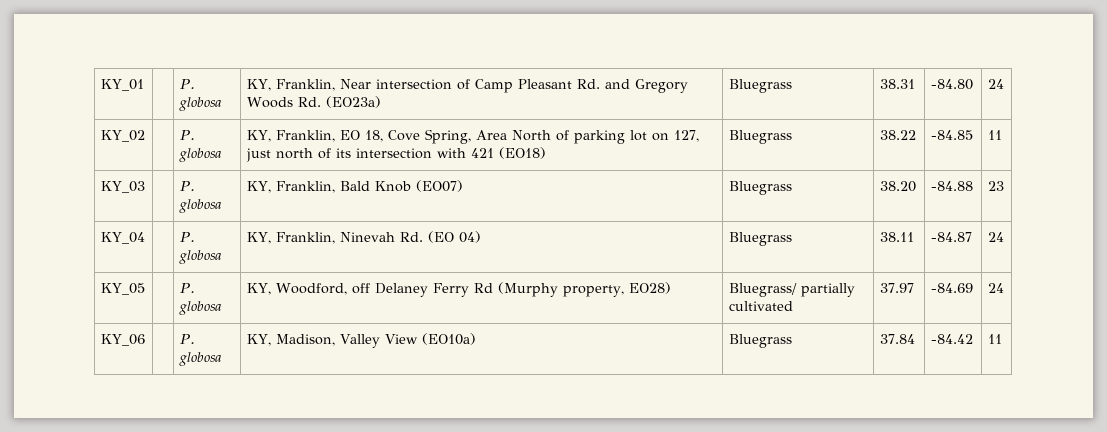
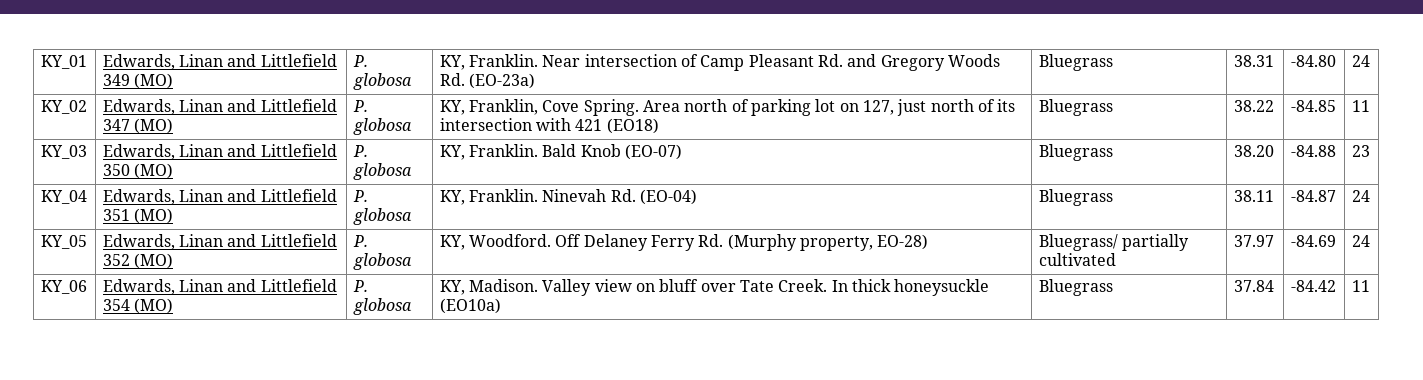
- KY_01 | | P. globosa | KY, Franklin, Near intersection of Camp Pleasant Rd. and Gregory Woods Rd. (EO23a) | Bluegrass | 38.31 | -84.80 | 24
+ KY_01 | Edwards, Linan and Littlefield 349 (MO) | P. globosa | KY, Franklin. Near intersection of Camp Pleasant Rd. and Gregory Woods Rd. (EO-23a) | Bluegrass | 38.31 | -84.80 | 24
- KY_02 | | P. globosa | KY, Franklin, EO 18, Cove Spring, Area North of parking lot on 127, just north of its intersection with 421 (EO18) | Bluegrass | 38.22 | -84.85 | 11
+ KY_02 | Edwards, Linan and Littlefield 347 (MO) | P. globosa | KY, Franklin, Cove Spring. Area north of parking lot on 127, just north of its intersection with 421 (EO18) | Bluegrass | 38.22 | -84.85 | 11
- KY_03 | | P. globosa | KY, Franklin, Bald Knob (EO07) | Bluegrass | 38.20 | -84.88 | 23
+ KY_03 | Edwards, Linan and Littlefield 350 (MO) | P. globosa | KY, Franklin. Bald Knob (EO-07) | Bluegrass | 38.20 | -84.88 | 23
- KY_04 | | P. globosa | KY, Franklin, Ninevah Rd. (EO 04) | Bluegrass | 38.11 | -84.87 | 24
+ KY_04 | Edwards, Linan and Littlefield 351 (MO) | P. globosa | KY, Franklin. Ninevah Rd. (EO-04) | Bluegrass | 38.11 | -84.87 | 24
- KY_05 | | P. globosa | KY, Woodford, off Delaney Ferry Rd (Murphy property, EO28) | Bluegrass/ partially cultivated | 37.97 | -84.69 | 24
+ KY_05 | Edwards, Linan and Littlefield 352 (MO) | P. globosa | KY, Woodford. Off Delaney Ferry Rd. (Murphy property, EO-28) | Bluegrass/ partially cultivated | 37.97 | -84.69 | 24
- KY_06 | | P. globosa | KY, Madison, Valley View (EO10a) | Bluegrass | 37.84 | -84.42 | 11
+ KY_06 | Edwards, Linan and Littlefield 354 (MO) | P. globosa | KY, Madison. Valley view on bluff over Tate Creek. In thick honeysuckle (EO10a) | Bluegrass | 37.84 | -84.42 | 11

